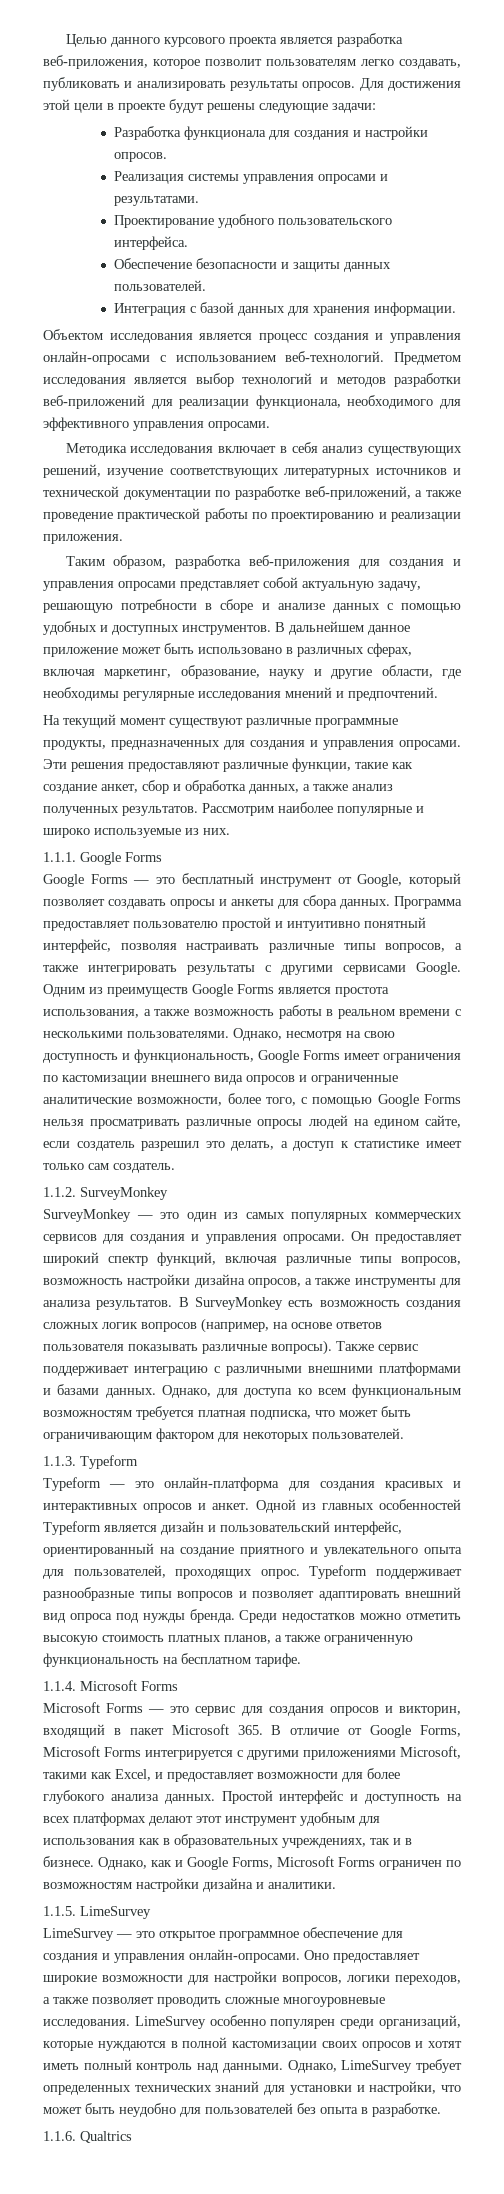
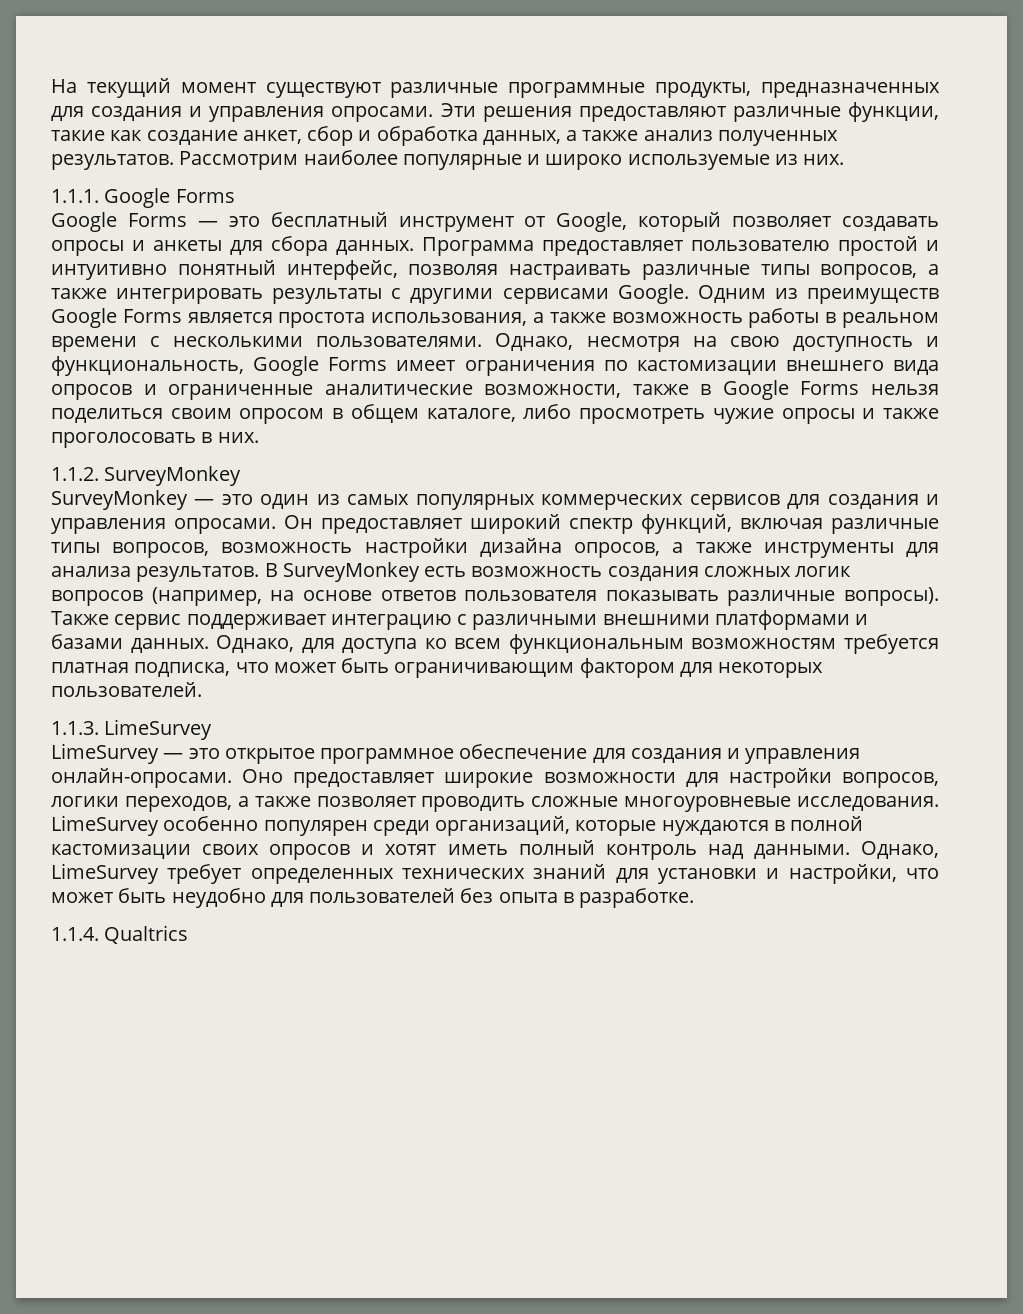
- Целью данного курсового проекта является разработка веб-приложения, которое позволит пользователям легко создавать, публиковать и анализировать результаты опросов. Для достижения этой цели в проекте будут решены следующие задачи:
- Разработка функционала для создания и настройки опросов.
- Реализация системы управления опросами и результатами.
- Проектирование удобного пользовательского интерфейса.
- Обеспечение безопасности и защиты данных пользователей.
- Интеграция с базой данных для хранения информации.
- Объектом исследования является процесс создания и управления онлайн-опросами с использованием веб-технологий. Предметом исследования является выбор технологий и методов разработки веб-приложений для реализации функционала, необходимого для эффективного управления опросами.
- Методика исследования включает в себя анализ существующих решений, изучение соответствующих литературных источников и технической документации по разработке веб-приложений, а также проведение практической работы по проектированию и реализации приложения.
- Таким образом, разработка веб-приложения для создания и управления опросами представляет собой актуальную задачу, решающую потребности в сборе и анализе данных с помощью удобных и доступных инструментов. В дальнейшем данное приложение может быть использовано в различных сферах, включая маркетинг, образование, науку и другие области, где необходимы регулярные исследования мнений и предпочтений.
- Однако, несмотря на свою доступность и функциональность, Google Forms имеет ограничения по кастомизации внешнего вида опросов и ограниченные аналитические возможности, более того, с помощью Google Forms нельзя просматривать различные опросы людей на едином сайте, если создатель разрешил это делать, а доступ к статистике имеет только сам создатель.
+ Однако, несмотря на свою доступность и функциональность, Google Forms имеет ограничения по кастомизации внешнего вида опросов и ограниченные аналитические возможности, также в Google Forms нельзя поделиться своим опросом в общем каталоге, либо просмотреть чужие опросы и также проголосовать в них.
- 1.1.3. Typeform
- Typeform — это онлайн-платформа для создания красивых и интерактивных опросов и анкет. Одной из главных особенностей Typeform является дизайн и пользовательский интерфейс, ориентированный на создание приятного и увлекательного опыта для пользователей, проходящих опрос. Typeform поддерживает разнообразные типы вопросов и позволяет адаптировать внешний вид опроса под нужды бренда. Среди недостатков можно отметить высокую стоимость платных планов, а также ограниченную функциональность на бесплатном тарифе.
- 1.1.4. Microsoft Forms
- Microsoft Forms — это сервис для создания опросов и викторин, входящий в пакет Microsoft 365. В отличие от Google Forms, Microsoft Forms интегрируется с другими приложениями Microsoft, такими как Excel, и предоставляет возможности для более глубокого анализа данных. Простой интерфейс и доступность на всех платформах делают этот инструмент удобным для использования как в образовательных учреждениях, так и в бизнесе. Однако, как и Google Forms, Microsoft Forms ограничен по возможностям настройки дизайна и аналитики.
- 1.1.5. LimeSurvey
+ 1.1.3. LimeSurvey
- 1.1.6. Qualtrics
+ 1.1.4. Qualtrics

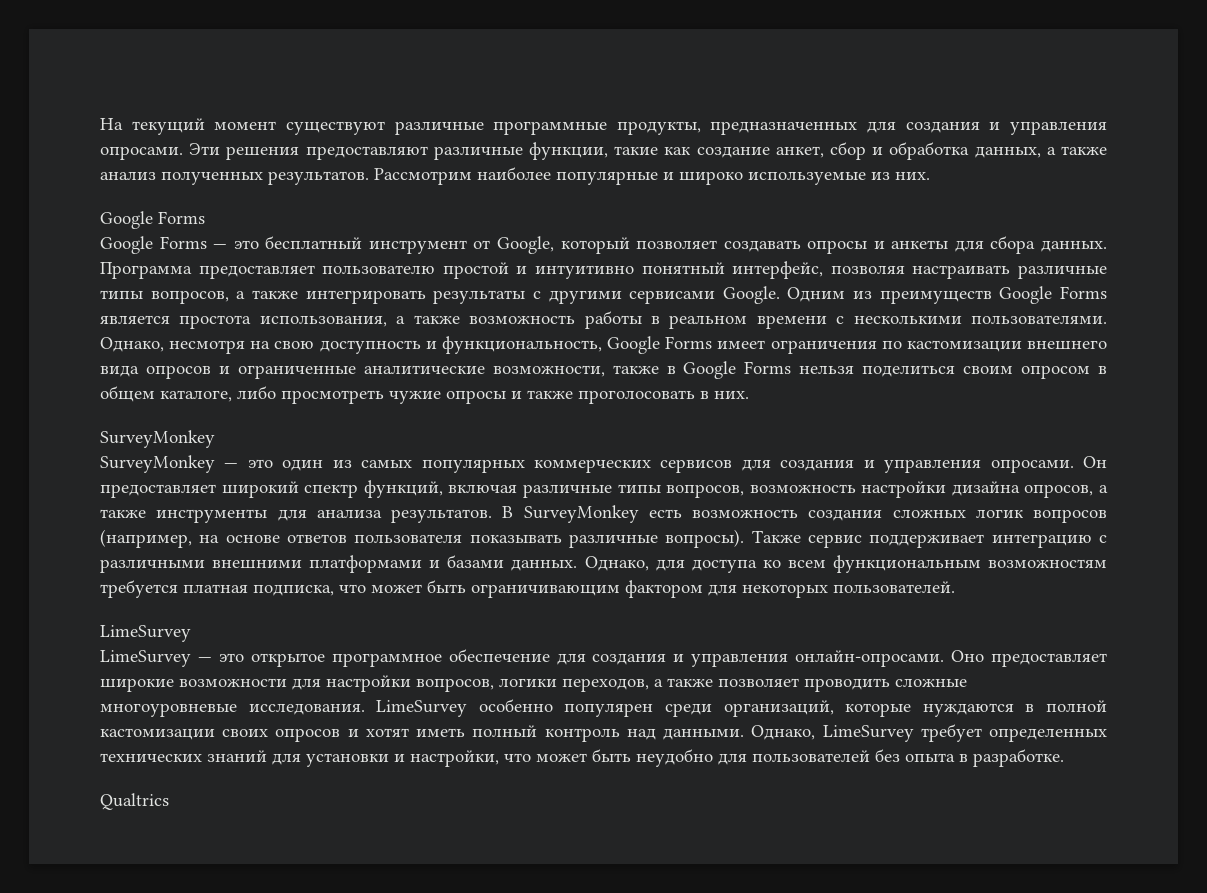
  Рассмотрим наиболее популярные и широко используемые из них.
- 1.1.1. Google Forms
+ Google Forms
  Однако, несмотря на свою доступность и функциональность, Google Forms имеет ограничения по кастомизации внешнего вида опросов и ограниченные аналитические возможности, также в Google Forms нельзя поделиться своим опросом в общем каталоге, либо просмотреть чужие опросы и также проголосовать в них.
- 1.1.2. SurveyMonkey
+ SurveyMonkey
  Однако, для доступа ко всем функциональным возможностям требуется платная подписка, что может быть ограничивающим фактором для некоторых пользователей.
- 1.1.3. LimeSurvey
+ LimeSurvey
- 1.1.4. Qualtrics
+ Qualtrics

